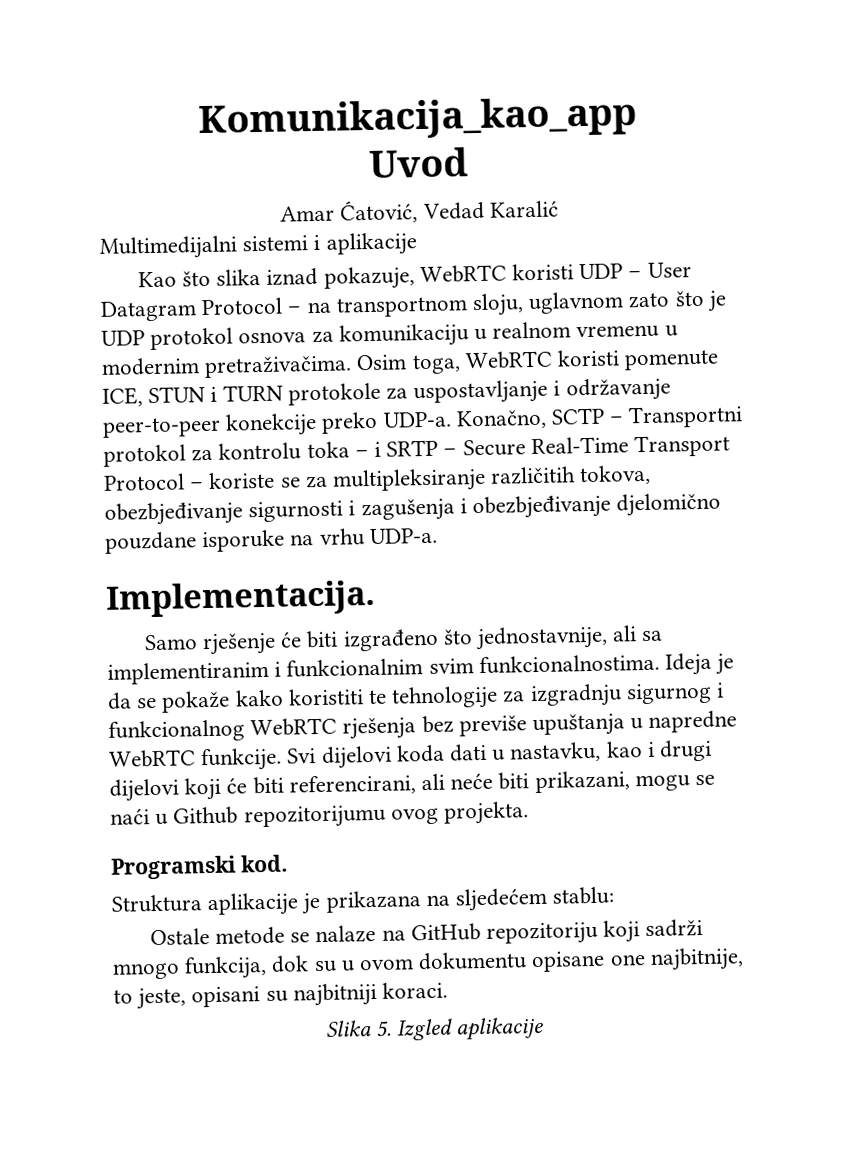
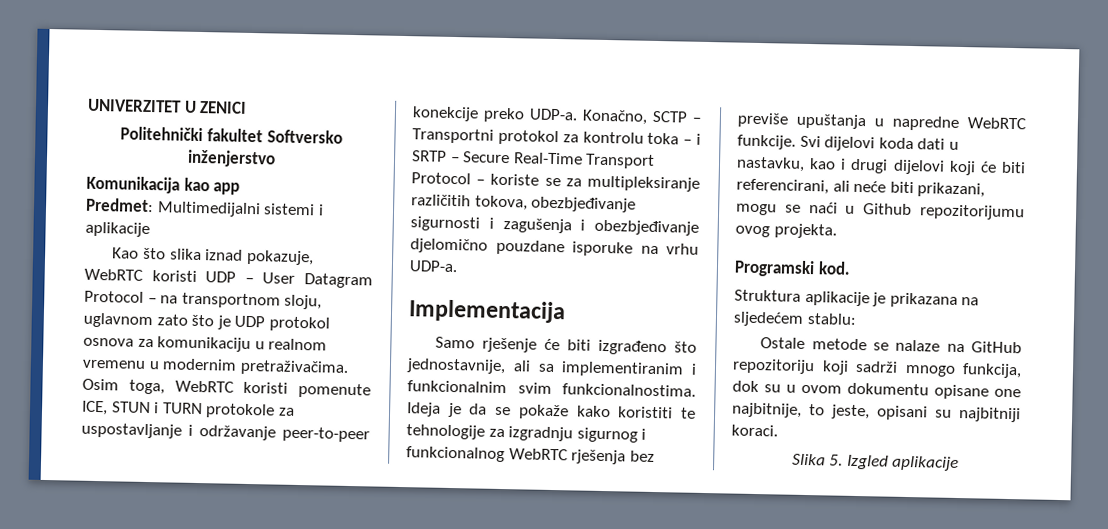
- Komunikacija_kao_app
- Uvod
- Amar Ćatović, Vedad Karalić
- Multimedijalni sistemi i aplikacije
+ UNIVERZITET U ZENICI
+ Politehnički fakultet Softversko inženjerstvo
+ Komunikacija kao app
+ Predmet: Multimedijalni sistemi i aplikacije
- Implementacija.
+ Implementacija

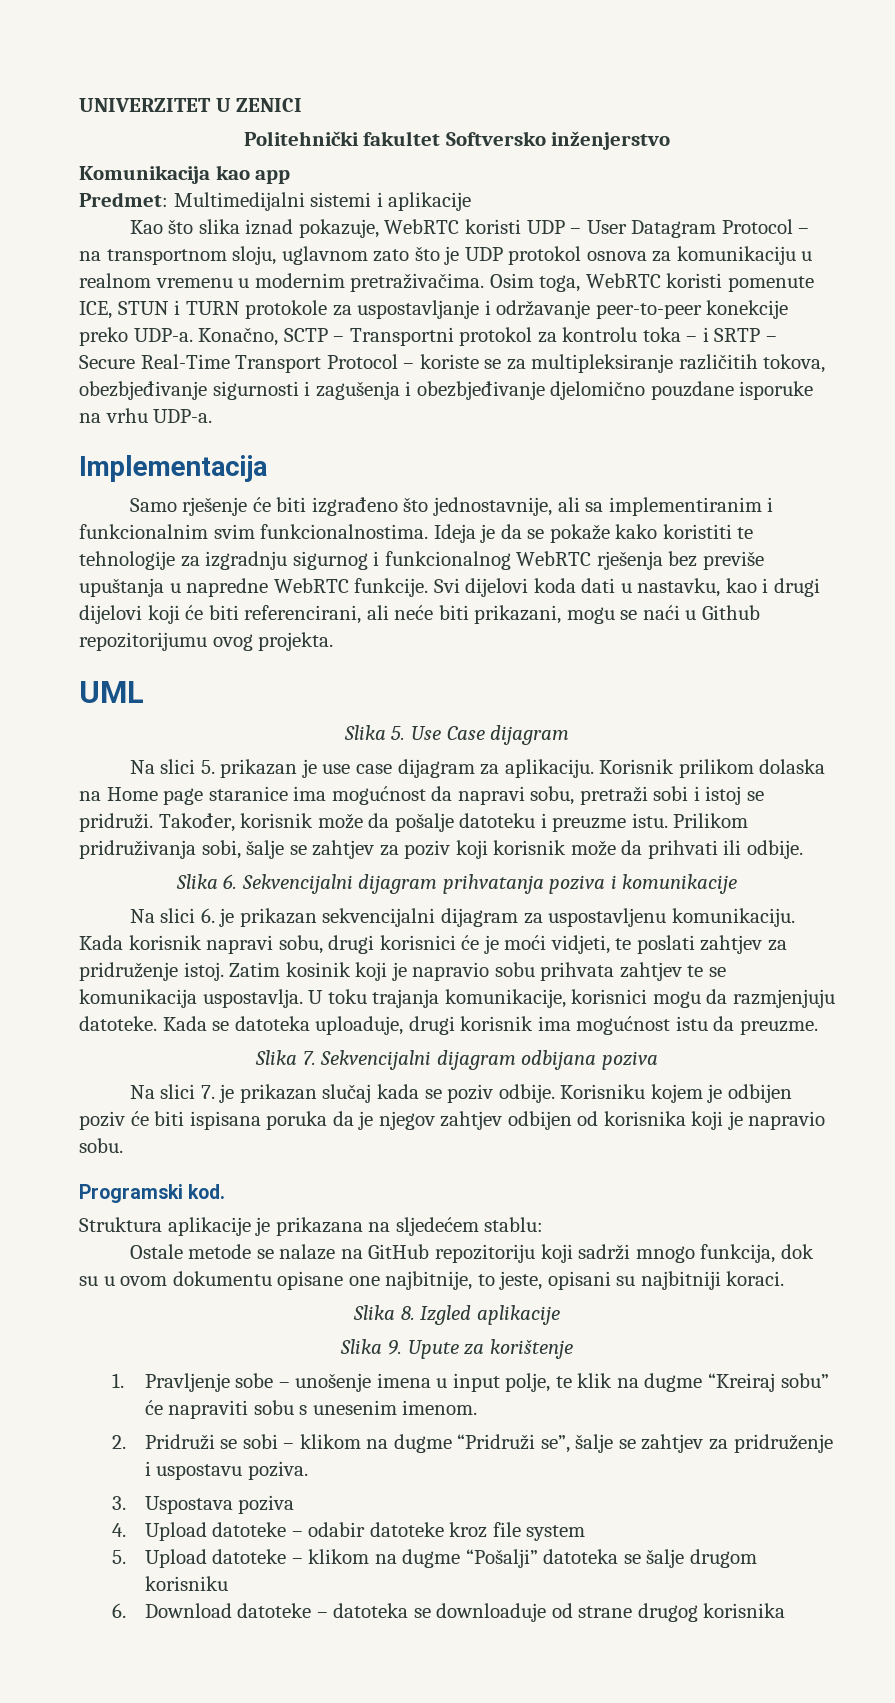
+ UML
+ Slika 5. Use Case dijagram
+ Na slici 5. prikazan je use case dijagram za aplikaciju. Korisnik prilikom dolaska na Home page staranice ima mogućnost da napravi sobu, pretraži sobi i istoj se pridruži. Također, korisnik može da pošalje datoteku i preuzme istu. Prilikom pridruživanja sobi, šalje se zahtjev za poziv koji korisnik može da prihvati ili odbije.
+ Slika 6. Sekvencijalni dijagram prihvatanja poziva i komunikacije
+ Na slici 6. je prikazan sekvencijalni dijagram za uspostavljenu komunikaciju. Kada korisnik napravi sobu, drugi korisnici će je moći vidjeti, te poslati zahtjev za pridruženje istoj. Zatim kosinik koji je napravio sobu prihvata zahtjev te se komunikacija uspostavlja. U toku trajanja komunikacije, korisnici mogu da razmjenjuju datoteke. Kada se datoteka uploaduje, drugi korisnik ima mogućnost istu da preuzme.
+ Slika 7. Sekvencijalni dijagram odbijana poziva
+ Na slici 7. je prikazan slučaj kada se poziv odbije. Korisniku kojem je odbijen poziv će biti ispisana poruka da je njegov zahtjev odbijen od korisnika koji je napravio sobu.
- Slika 5. Izgled aplikacije
+ Slika 8. Izgled aplikacije
+ Slika 9. Upute za korištenje
+ 1. Pravljenje sobe – unošenje imena u input polje, te klik na dugme “Kreiraj sobu” će napraviti sobu s unesenim imenom.
+ 2. Pridruži se sobi – klikom na dugme “Pridruži se”, šalje se zahtjev za pridruženje i uspostavu poziva.
+ 3. Uspostava poziva
+ 4. Upload datoteke – odabir datoteke kroz file system
+ 5. Upload datoteke – klikom na dugme “Pošalji” datoteka se šalje drugom korisniku
+ 6. Download datoteke – datoteka se downloaduje od strane drugog korisnika

